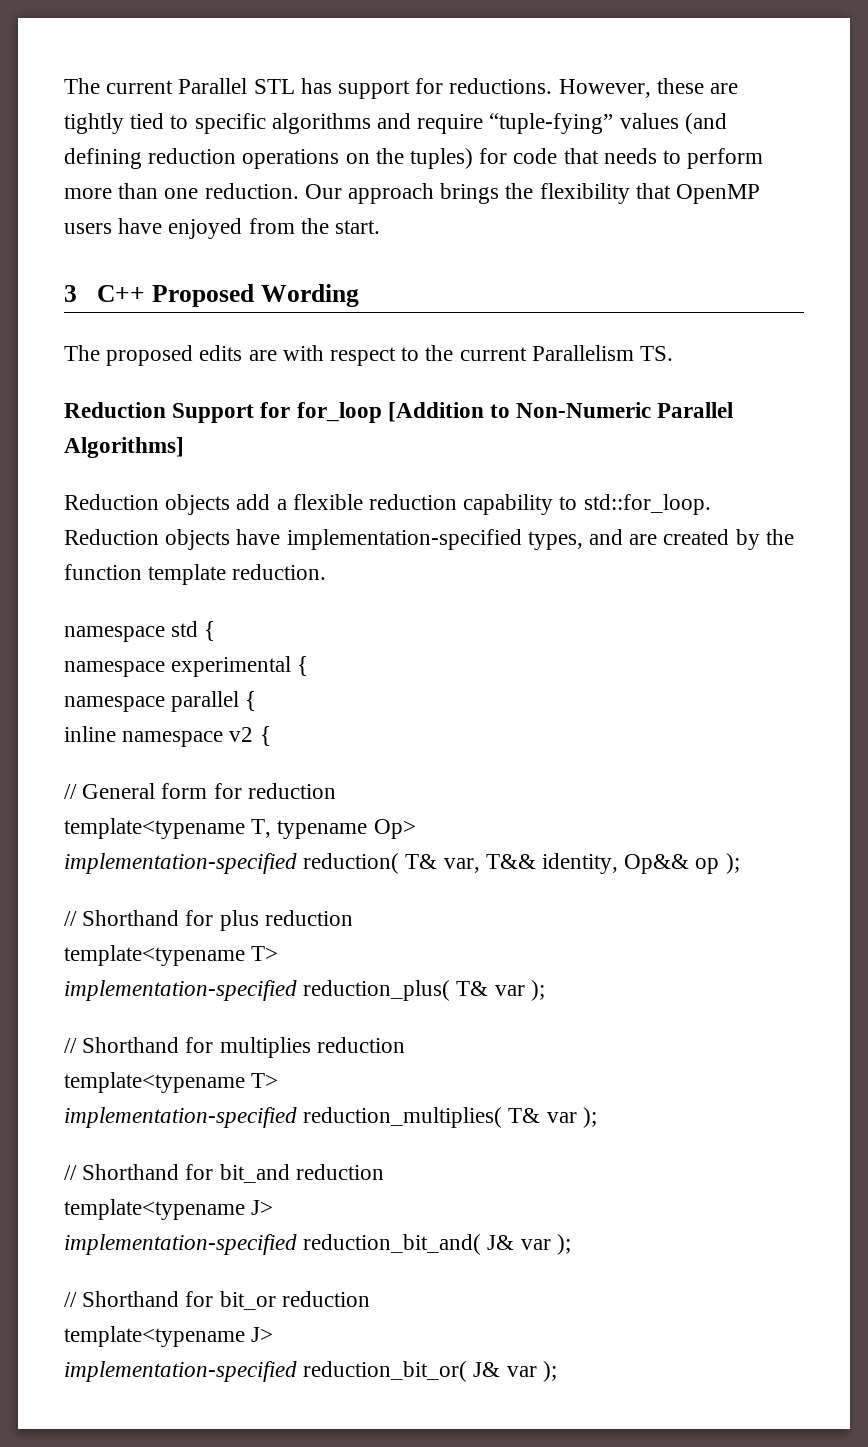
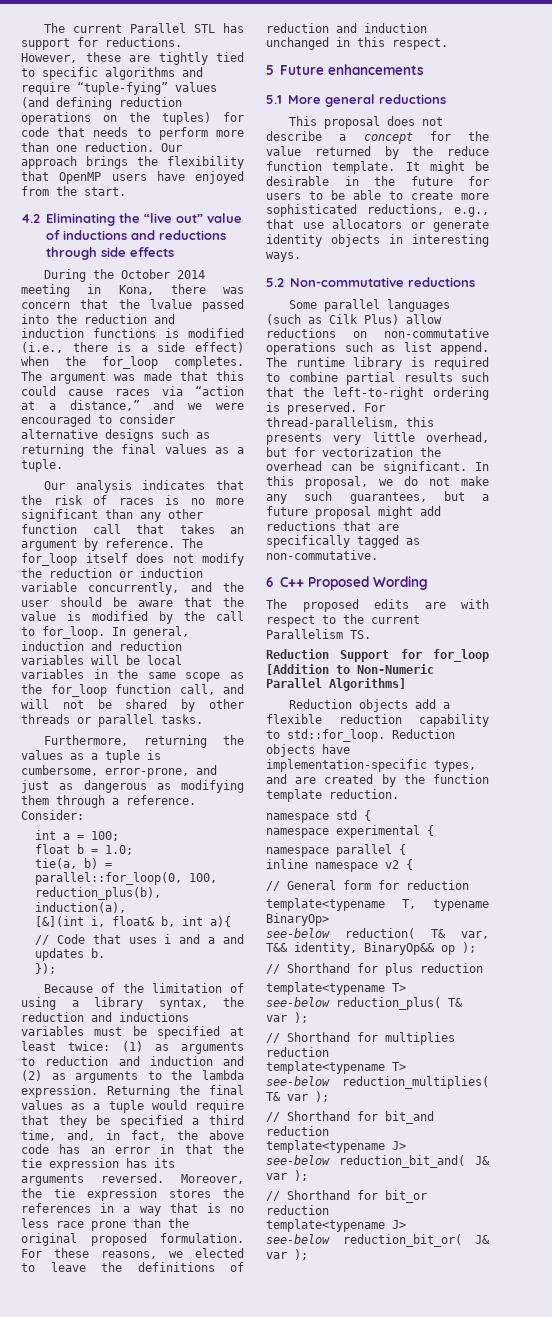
- 3 C++ Proposed Wording
+ 4.2 Eliminating the “live out” value of inductions and reductions through side effects
+ During the October 2014 meeting in Kona, there was concern that the lvalue passed into the reduction and induction functions is modified (i.e., there is a side effect) when the for_loop completes. The argument was made that this could cause races via “action at a distance,” and we were encouraged to consider alternative designs such as returning the final values as a tuple.
+ Our analysis indicates that the risk of races is no more significant than any other function call that takes an argument by reference. The for_loop itself does not modify the reduction or induction variable concurrently, and the user should be aware that the value is modified by the call to for_loop. In general, induction and reduction variables will be local variables in the same scope as the for_loop function call, and will not be shared by other threads or parallel tasks.
+ Furthermore, returning the values as a tuple is cumbersome, error-prone, and just as dangerous as modifying them through a reference. Consider:
+ int a = 100;
+ float b = 1.0;
+ tie(a, b) = parallel::for_loop(0, 100, reduction_plus(b), induction(a),
+ [&](int i, float& b, int a){
+ // Code that uses i and a and updates b.
+ });
+ Because of the limitation of using a library syntax, the reduction and inductions variables must be specified at least twice: (1) as arguments to reduction and induction and (2) as arguments to the lambda expression. Returning the final values as a tuple would require that they be specified a third time, and, in fact, the above code has an error in that the tie expression has its arguments reversed. Moreover, the tie expression stores the references in a way that is no less race prone than the original proposed formulation. For these reasons, we elected to leave the definitions of reduction and induction unchanged in this respect.
+ 5 Future enhancements
+ 5.1 More general reductions
+ This proposal does not describe a concept for the value returned by the reduce function template. It might be desirable in the future for users to be able to create more sophisticated reductions, e.g., that use allocators or generate identity objects in interesting ways.
+ 5.2 Non-commutative reductions
+ Some parallel languages (such as Cilk Plus) allow reductions on non-commutative operations such as list append. The runtime library is required to combine partial results such that the left-to-right ordering is preserved. For thread-parallelism, this presents very little overhead, but for vectorization the overhead can be significant. In this proposal, we do not make any such guarantees, but a future proposal might add reductions that are specifically tagged as non-commutative.
+ 6 C++ Proposed Wording
- Reduction objects have implementation-specified types, and are created by the function template reduction.
+ Reduction objects have implementation-specific types, and are created by the function template reduction.
- template<typename T, typename Op>
- implementation-specified reduction( T& var, T&& identity, Op&& op );
+ template<typename T, typename BinaryOp>
+ see-below reduction( T& var, T&& identity, BinaryOp&& op );
- implementation-specified reduction_plus( T& var );
+ see-below reduction_plus( T& var );
- implementation-specified reduction_multiplies( T& var );
+ see-below reduction_multiplies( T& var );
- implementation-specified reduction_bit_and( J& var );
+ see-below reduction_bit_and( J& var );
- implementation-specified reduction_bit_or( J& var );
+ see-below reduction_bit_or( J& var );

